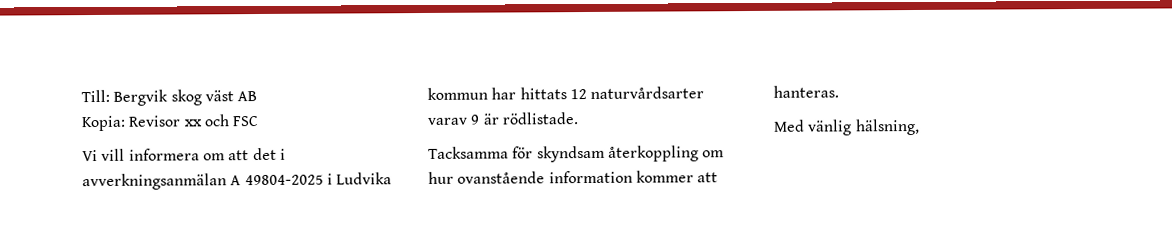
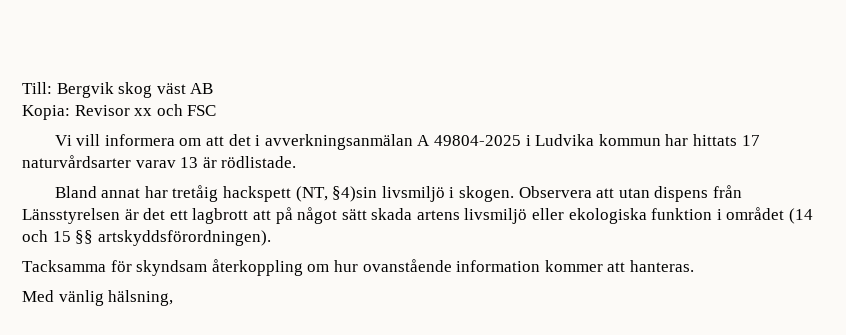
- Vi vill informera om att det i avverkningsanmälan A 49804-2025 i Ludvika kommun har hittats 12 naturvårdsarter varav 9 är rödlistade.
+ Vi vill informera om att det i avverkningsanmälan A 49804-2025 i Ludvika kommun har hittats 17 naturvårdsarter varav 13 är rödlistade.
+ Bland annat har tretåig hackspett (NT, §4)sin livsmiljö i skogen. Observera att utan dispens från Länsstyrelsen är det ett lagbrott att på något sätt skada artens livsmiljö eller ekologiska funktion i området (14 och 15 §§ artskyddsförordningen).

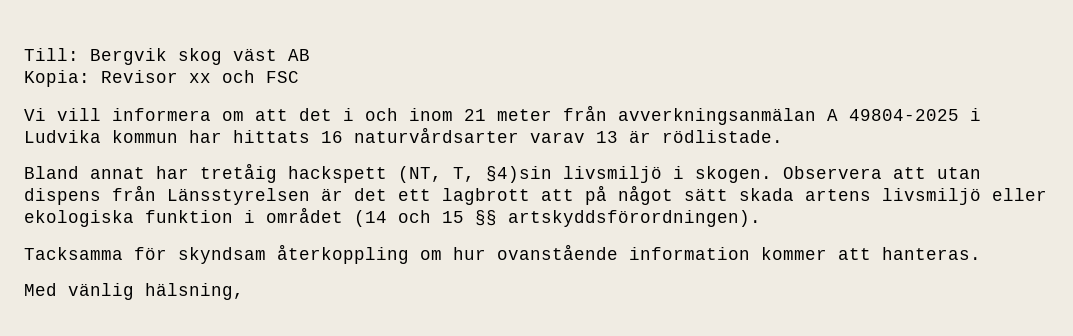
- Vi vill informera om att det i avverkningsanmälan A 49804-2025 i Ludvika kommun har hittats 17 naturvårdsarter varav 13 är rödlistade.
+ Vi vill informera om att det i och inom 21 meter från avverkningsanmälan A 49804-2025 i Ludvika kommun har hittats 16 naturvårdsarter varav 13 är rödlistade.
- Bland annat har tretåig hackspett (NT, §4)sin livsmiljö i skogen.
+ Bland annat har tretåig hackspett (NT, T, §4)sin livsmiljö i skogen.

